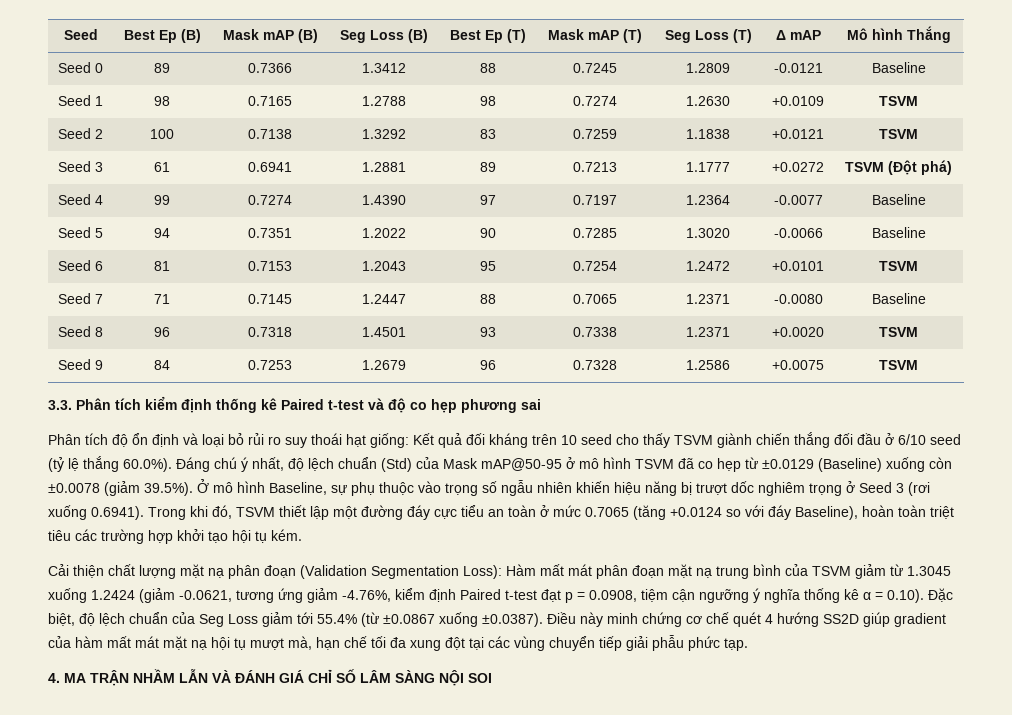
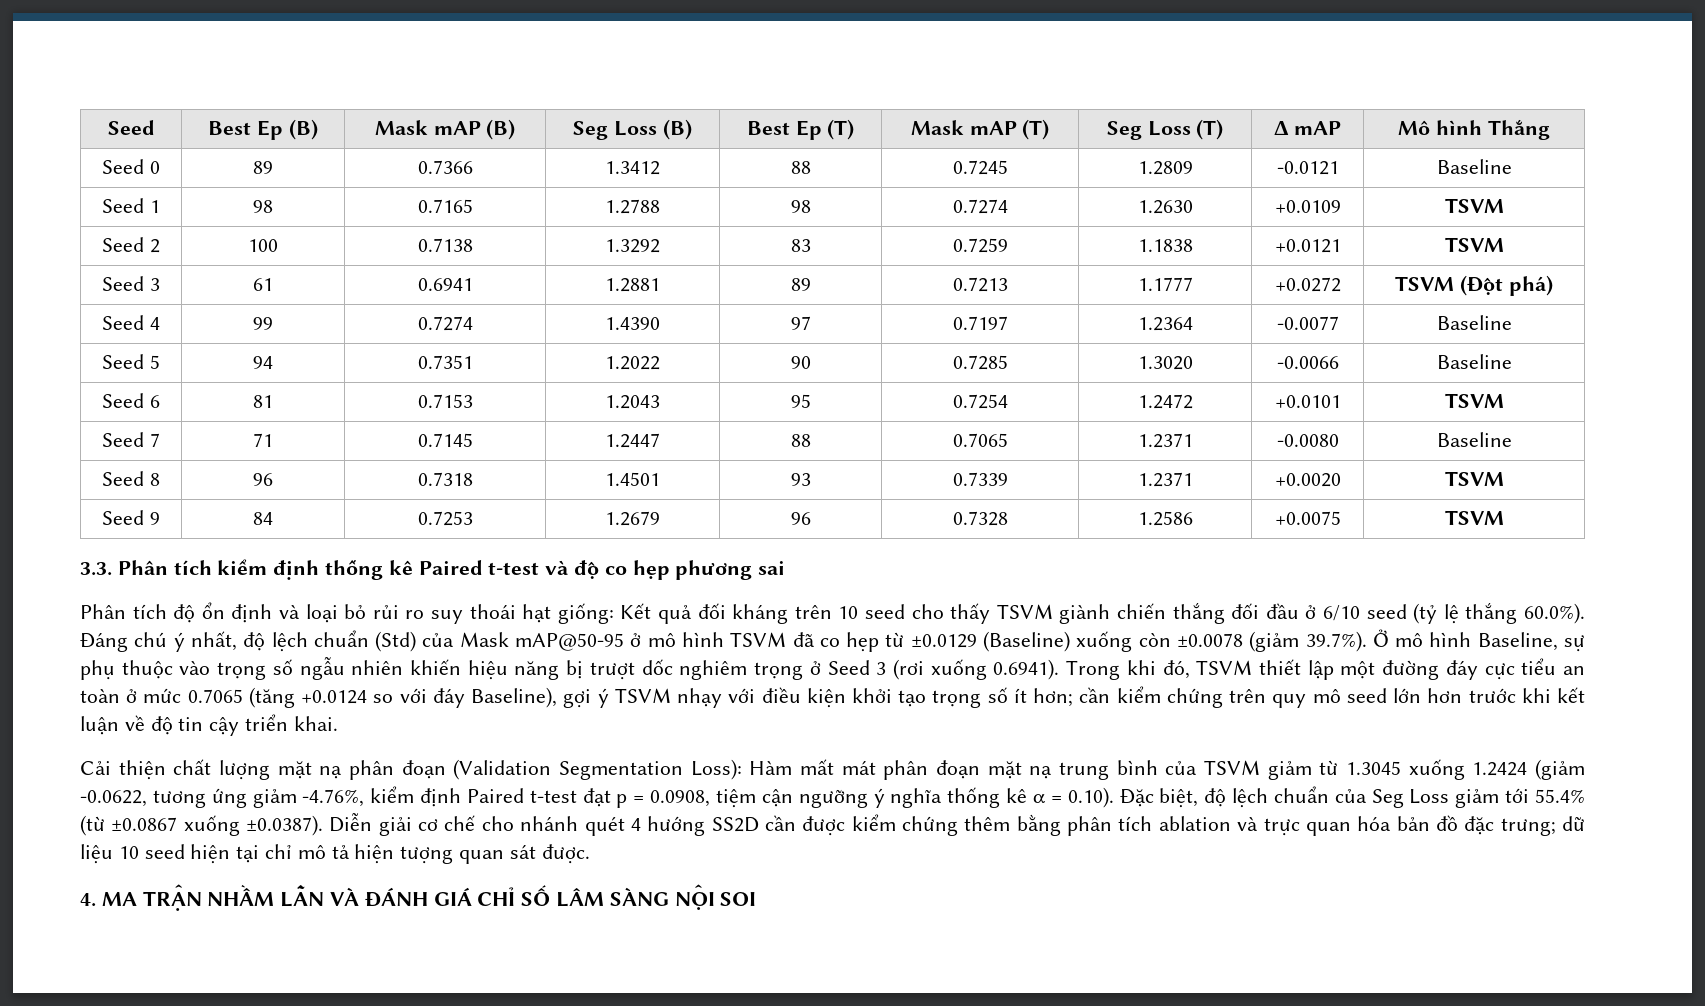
- Seed 8 | 96 | 0.7318 | 1.4501 | 93 | 0.7338 | 1.2371 | +0.0020 | TSVM
+ Seed 8 | 96 | 0.7318 | 1.4501 | 93 | 0.7339 | 1.2371 | +0.0020 | TSVM
- Kết quả đối kháng trên 10 seed cho thấy TSVM giành chiến thắng đối đầu ở 6/10 seed (tỷ lệ thắng 60.0%). Đáng chú ý nhất, độ lệch chuẩn (Std) của Mask mAP@50-95 ở mô hình TSVM đã co hẹp từ ±0.0129 (Baseline) xuống còn ±0.0078 (giảm 39.5%). Ở mô hình Baseline, sự phụ thuộc vào trọng số ngẫu nhiên khiến hiệu năng bị trượt dốc nghiêm trọng ở Seed 3 (rơi xuống 0.6941). Trong khi đó, TSVM thiết lập một đường đáy cực tiểu an toàn ở mức 0.7065 (tăng +0.0124 so với đáy Baseline), hoàn toàn triệt tiêu các trường hợp khởi tạo hội tụ kém.
+ Kết quả đối kháng trên 10 seed cho thấy TSVM giành chiến thắng đối đầu ở 6/10 seed (tỷ lệ thắng 60.0%). Đáng chú ý nhất, độ lệch chuẩn (Std) của Mask mAP@50-95 ở mô hình TSVM đã co hẹp từ ±0.0129 (Baseline) xuống còn ±0.0078 (giảm 39.7%). Ở mô hình Baseline, sự phụ thuộc vào trọng số ngẫu nhiên khiến hiệu năng bị trượt dốc nghiêm trọng ở Seed 3 (rơi xuống 0.6941). Trong khi đó, TSVM thiết lập một đường đáy cực tiểu an toàn ở mức 0.7065 (tăng +0.0124 so với đáy Baseline), gợi ý TSVM nhạy với điều kiện khởi tạo trọng số ít hơn; cần kiểm chứng trên quy mô seed lớn hơn trước khi kết luận về độ tin cậy triển khai.
- Hàm mất mát phân đoạn mặt nạ trung bình của TSVM giảm từ 1.3045 xuống 1.2424 (giảm -0.0621, tương ứng giảm -4.76%, kiểm định Paired t-test đạt p = 0.0908, tiệm cận ngưỡng ý nghĩa thống kê α = 0.10). Đặc biệt, độ lệch chuẩn của Seg Loss giảm tới 55.4% (từ ±0.0867 xuống ±0.0387). Điều này minh chứng cơ chế quét 4 hướng SS2D giúp gradient của hàm mất mát mặt nạ hội tụ mượt mà, hạn chế tối đa xung đột tại các vùng chuyển tiếp giải phẫu phức tạp.
+ Hàm mất mát phân đoạn mặt nạ trung bình của TSVM giảm từ 1.3045 xuống 1.2424 (giảm -0.0622, tương ứng giảm -4.76%, kiểm định Paired t-test đạt p = 0.0908, tiệm cận ngưỡng ý nghĩa thống kê α = 0.10). Đặc biệt, độ lệch chuẩn của Seg Loss giảm tới 55.4% (từ ±0.0867 xuống ±0.0387). Diễn giải cơ chế cho nhánh quét 4 hướng SS2D cần được kiểm chứng thêm bằng phân tích ablation và trực quan hóa bản đồ đặc trưng; dữ liệu 10 seed hiện tại chỉ mô tả hiện tượng quan sát được.

